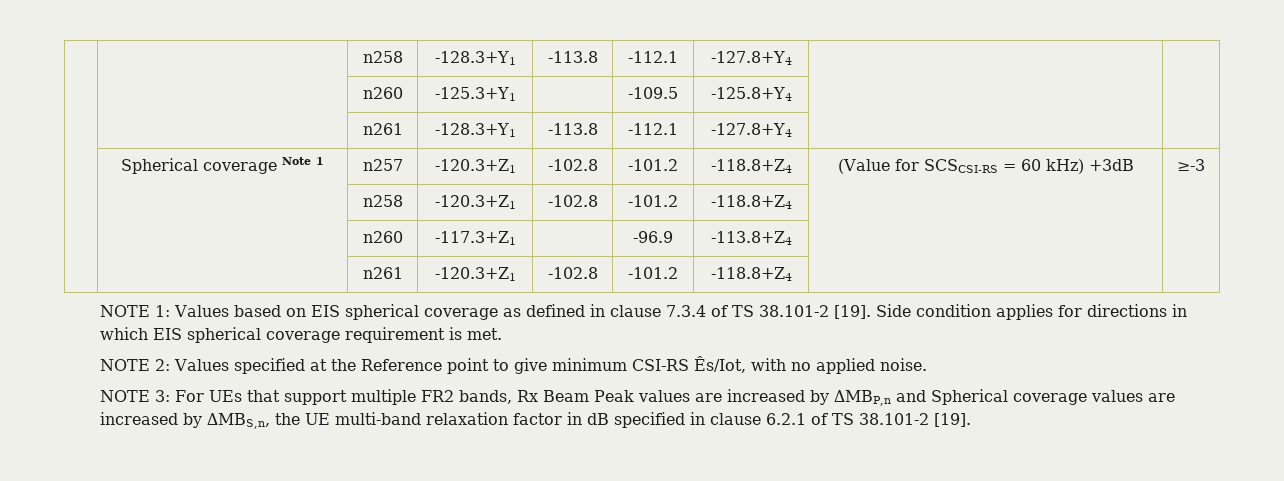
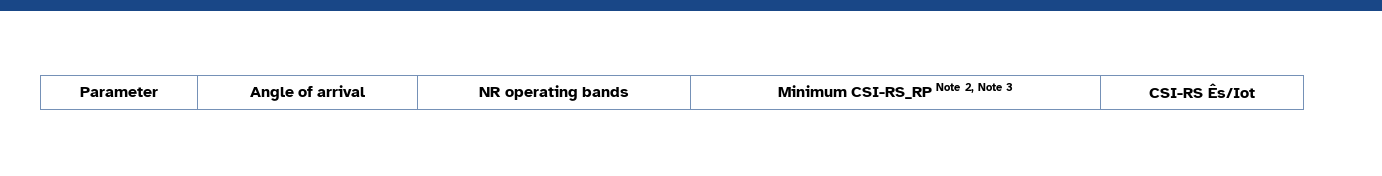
- | | n258 | -128.3+Y1 | -113.8 | -112.1 | -127.8+Y4 | |
- | | n260 | -125.3+Y1 | | -109.5 | -125.8+Y4 | |
- | | n261 | -128.3+Y1 | -113.8 | -112.1 | -127.8+Y4 | |
- | Spherical coverage Note 1 | n257 | -120.3+Z1 | -102.8 | -101.2 | -118.8+Z4 | (Value for SCSCSI-RS = 60 kHz) +3dB | ≥-3
- | | n258 | -120.3+Z1 | -102.8 | -101.2 | -118.8+Z4 | |
- | | n260 | -117.3+Z1 | | -96.9 | -113.8+Z4 | |
- | | n261 | -120.3+Z1 | -102.8 | -101.2 | -118.8+Z4 | |
- NOTE 1: Values based on EIS spherical coverage as defined in clause 7.3.4 of TS 38.101-2 [19]. Side condition applies for directions in which EIS spherical coverage requirement is met.
- NOTE 2: Values specified at the Reference point to give minimum CSI-RS Ês/Iot, with no applied noise.
- NOTE 3: For UEs that support multiple FR2 bands, Rx Beam Peak values are increased by ∆MBP,n and Spherical coverage values are increased by ∆MBS,n, the UE multi-band relaxation factor in dB specified in clause 6.2.1 of TS 38.101-2 [19].
+ Parameter | Angle of arrival | NR operating bands | Minimum CSI-RS_RP Note 2, Note 3 | CSI-RS Ês/Iot

